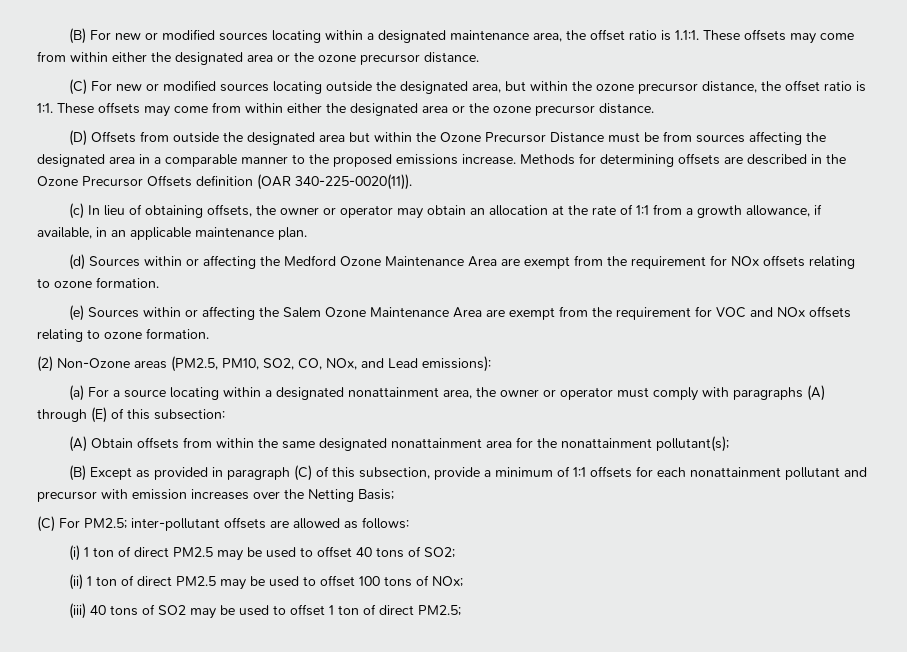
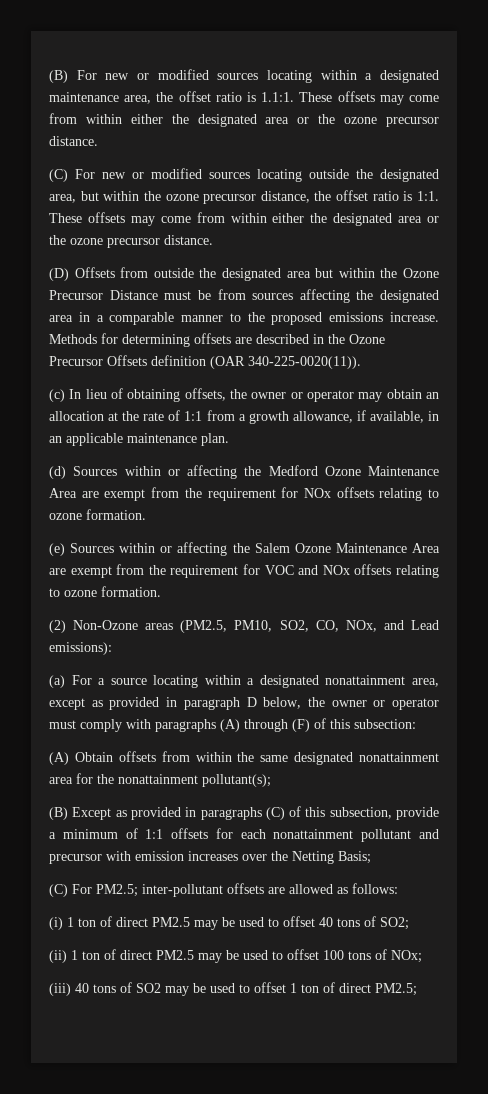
- (a) For a source locating within a designated nonattainment area, the owner or operator must comply with paragraphs (A) through (E) of this subsection:
+ (a) For a source locating within a designated nonattainment area, except as provided in paragraph D below, the owner or operator must comply with paragraphs (A) through (F) of this subsection:
- (B) Except as provided in paragraph (C) of this subsection, provide a minimum of 1:1 offsets for each nonattainment pollutant and precursor with emission increases over the Netting Basis;
+ (B) Except as provided in paragraphs (C) of this subsection, provide a minimum of 1:1 offsets for each nonattainment pollutant and precursor with emission increases over the Netting Basis;

